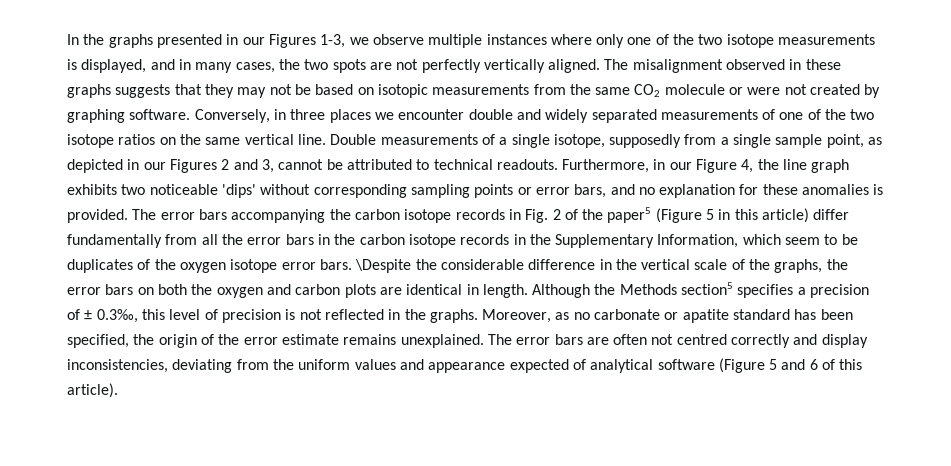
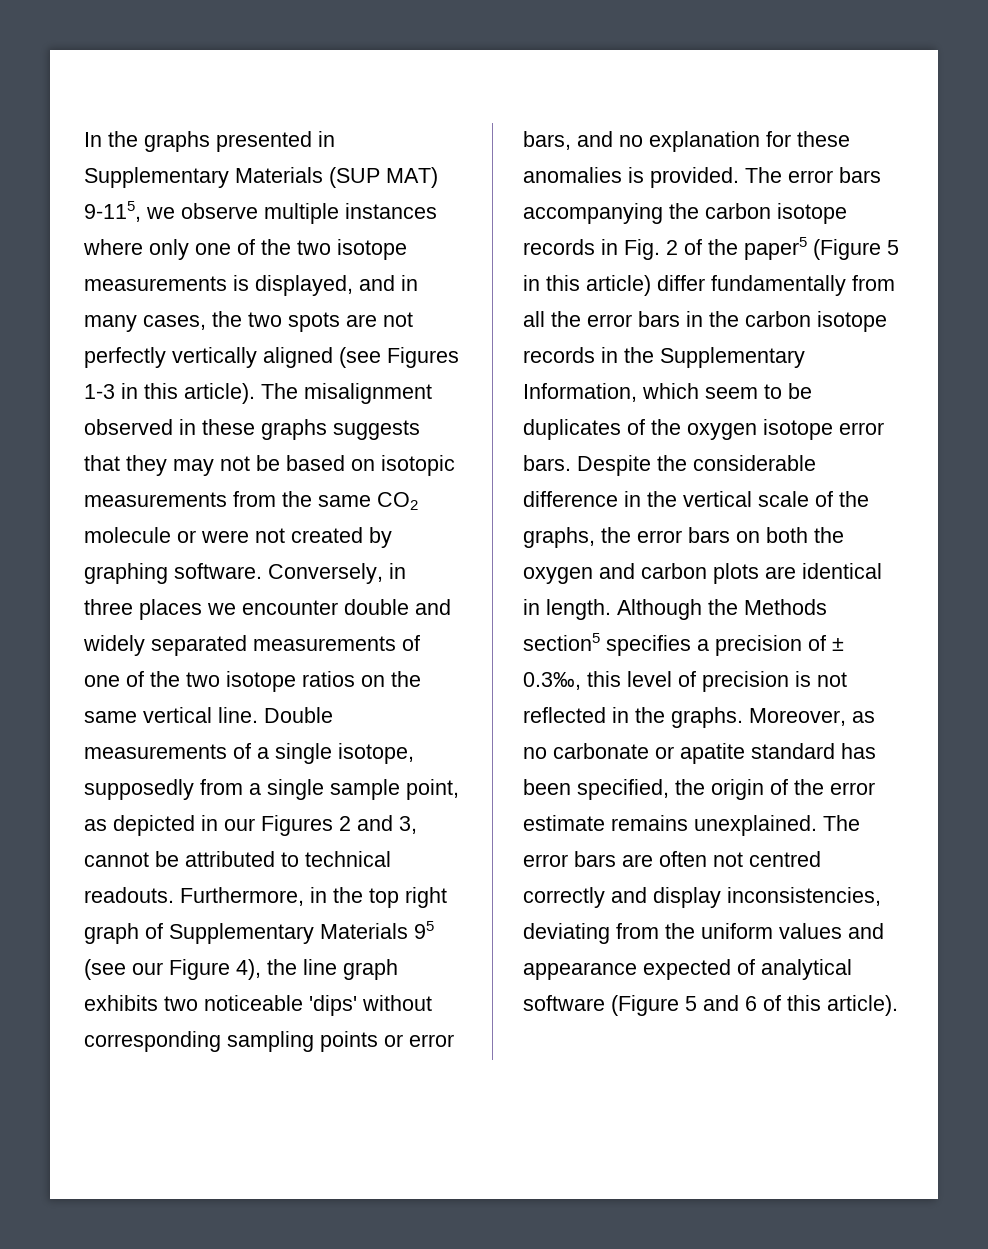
- In the graphs presented in our Figures 1-3, we observe multiple instances where only one of the two isotope measurements is displayed, and in many cases, the two spots are not perfectly vertically aligned.
+ In the graphs presented in Supplementary Materials (SUP MAT) 9-115, we observe multiple instances where only one of the two isotope measurements is displayed, and in many cases, the two spots are not perfectly vertically aligned (see Figures 1-3 in this article).
- Furthermore, in our Figure 4, the line graph exhibits two noticeable 'dips' without corresponding sampling points or error bars, and no explanation for these anomalies is provided.
+ Furthermore, in the top right graph of Supplementary Materials 95 (see our Figure 4), the line graph exhibits two noticeable 'dips' without corresponding sampling points or error bars, and no explanation for these anomalies is provided.
- \Despite the considerable difference in the vertical scale of the graphs, the error bars on both the oxygen and carbon plots are identical in length.
+ Despite the considerable difference in the vertical scale of the graphs, the error bars on both the oxygen and carbon plots are identical in length.

